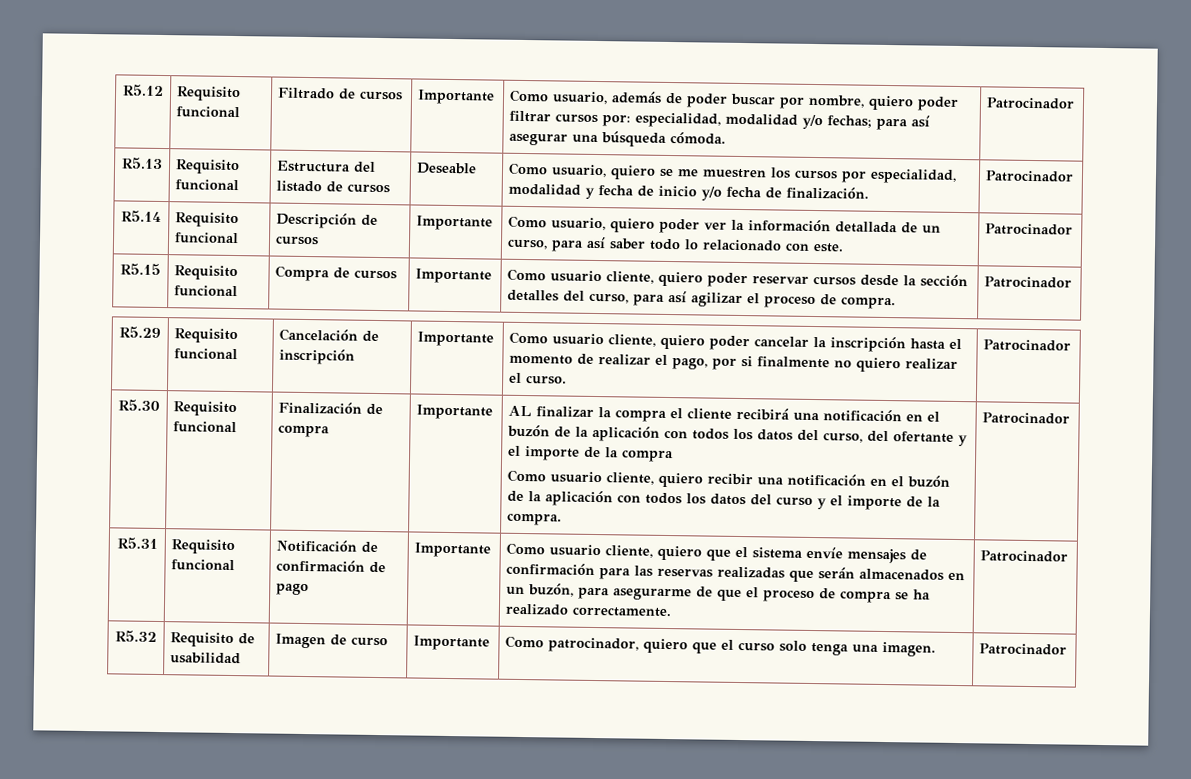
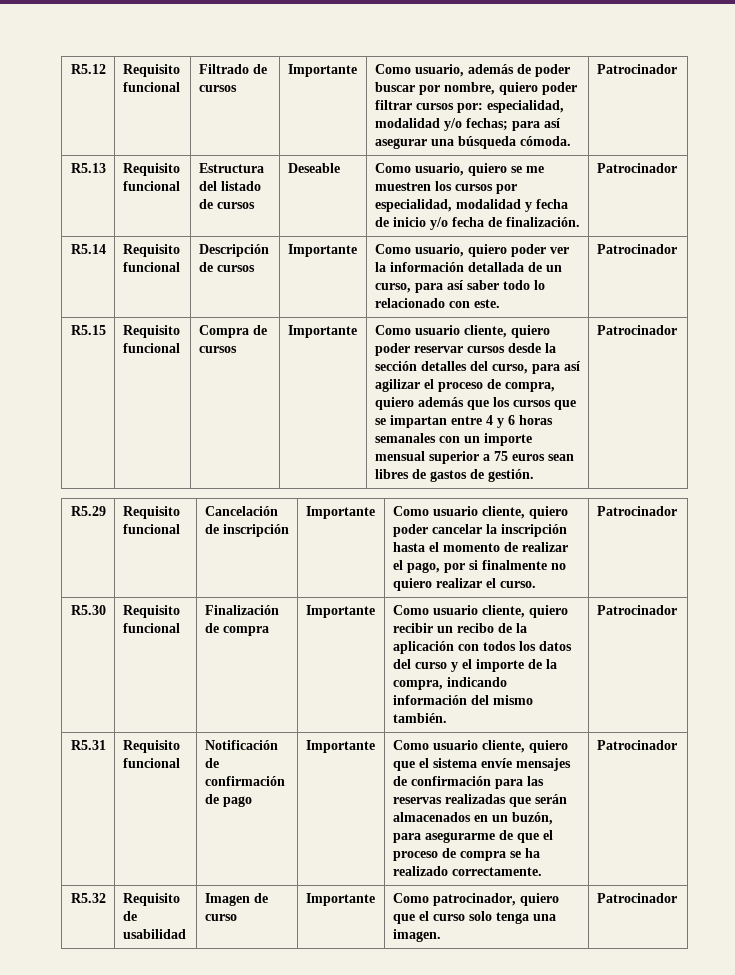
- Como usuario cliente, quiero poder reservar cursos desde la sección detalles del curso, para así agilizar el proceso de compra.
+ Como usuario cliente, quiero poder reservar cursos desde la sección detalles del curso, para así agilizar el proceso de compra, quiero además que los cursos que se impartan entre 4 y 6 horas semanales con un importe mensual superior a 75 euros sean libres de gastos de gestión.
- AL finalizar la compra el cliente recibirá una notificación en el buzón de la aplicación con todos los datos del curso, del ofertante y el importe de la compra
- Como usuario cliente, quiero recibir una notificación en el buzón de la aplicación con todos los datos del curso y el importe de la compra.
+ Como usuario cliente, quiero recibir un recibo de la aplicación con todos los datos del curso y el importe de la compra, indicando información del mismo también.

